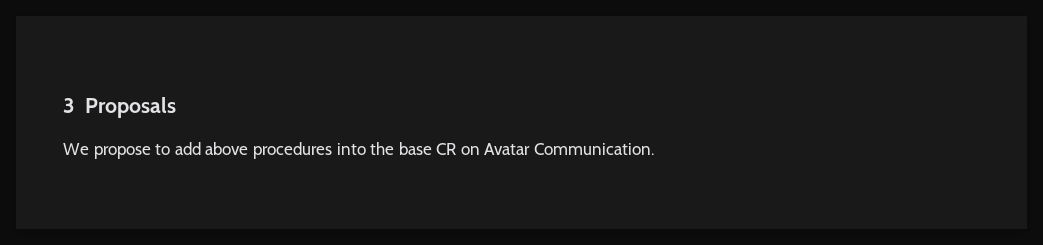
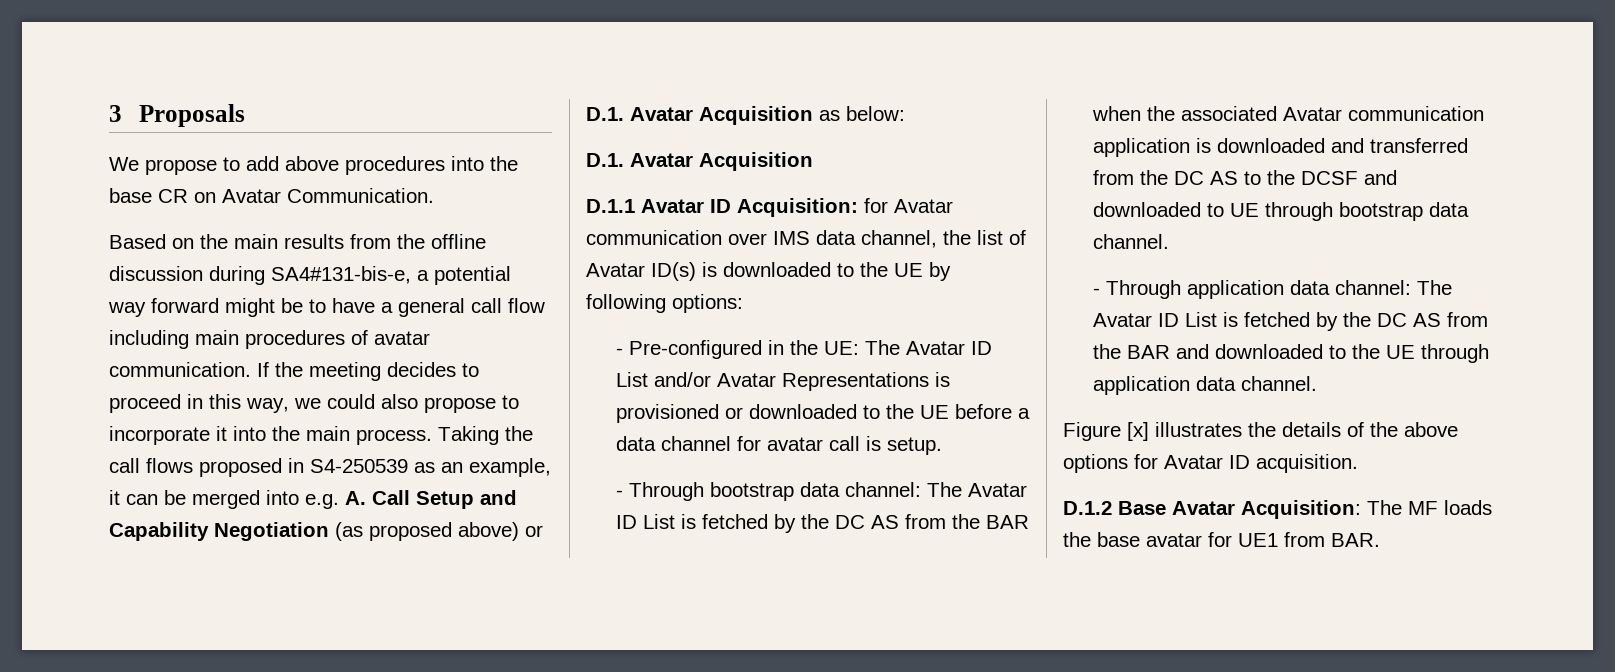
+ Based on the main results from the offline discussion during SA4#131-bis-e, a potential way forward might be to have a general call flow including main procedures of avatar communication. If the meeting decides to proceed in this way, we could also propose to incorporate it into the main process. Taking the call flows proposed in S4-250539 as an example, it can be merged into e.g. A. Call Setup and Capability Negotiation (as proposed above) or D.1. Avatar Acquisition as below:
+ D.1. Avatar Acquisition
+ D.1.1 Avatar ID Acquisition: for Avatar communication over IMS data channel, the list of Avatar ID(s) is downloaded to the UE by following options:
+ - Pre-configured in the UE: The Avatar ID List and/or Avatar Representations is provisioned or downloaded to the UE before a data channel for avatar call is setup.
+ - Through bootstrap data channel: The Avatar ID List is fetched by the DC AS from the BAR when the associated Avatar communication application is downloaded and transferred from the DC AS to the DCSF and downloaded to UE through bootstrap data channel.
+ - Through application data channel: The Avatar ID List is fetched by the DC AS from the BAR and downloaded to the UE through application data channel.
+ Figure [x] illustrates the details of the above options for Avatar ID acquisition.
+ D.1.2 Base Avatar Acquisition: The MF loads the base avatar for UE1 from BAR.

